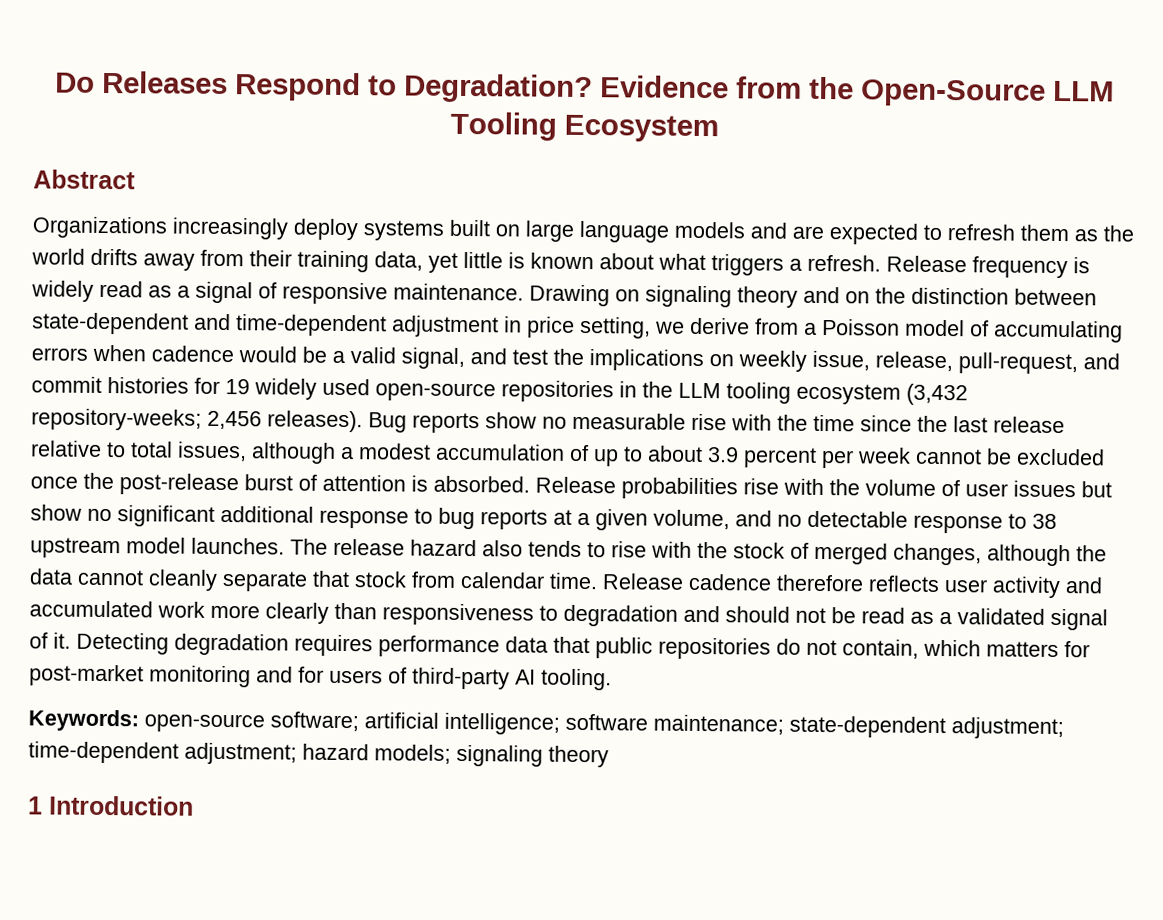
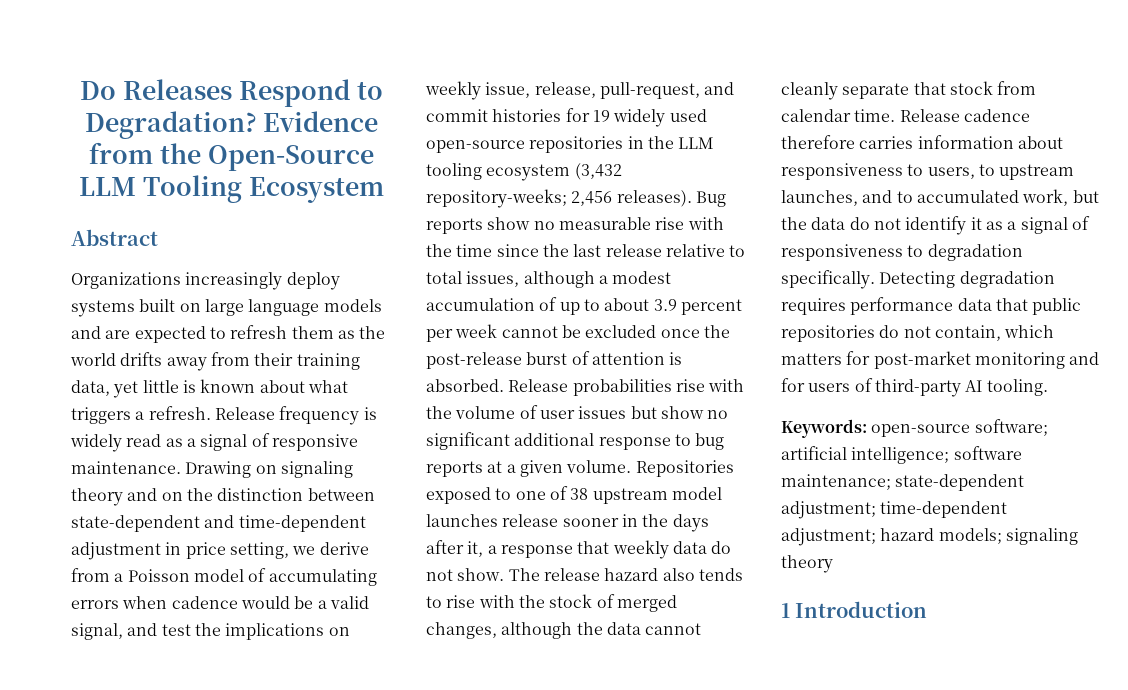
- Release probabilities rise with the volume of user issues but show no significant additional response to bug reports at a given volume, and no detectable response to 38 upstream model launches.
+ Release probabilities rise with the volume of user issues but show no significant additional response to bug reports at a given volume. Repositories exposed to one of 38 upstream model launches release sooner in the days after it, a response that weekly data do not show.
- Release cadence therefore reflects user activity and accumulated work more clearly than responsiveness to degradation and should not be read as a validated signal of it.
+ Release cadence therefore carries information about responsiveness to users, to upstream launches, and to accumulated work, but the data do not identify it as a signal of responsiveness to degradation specifically.

